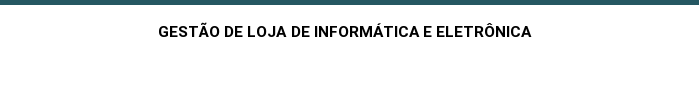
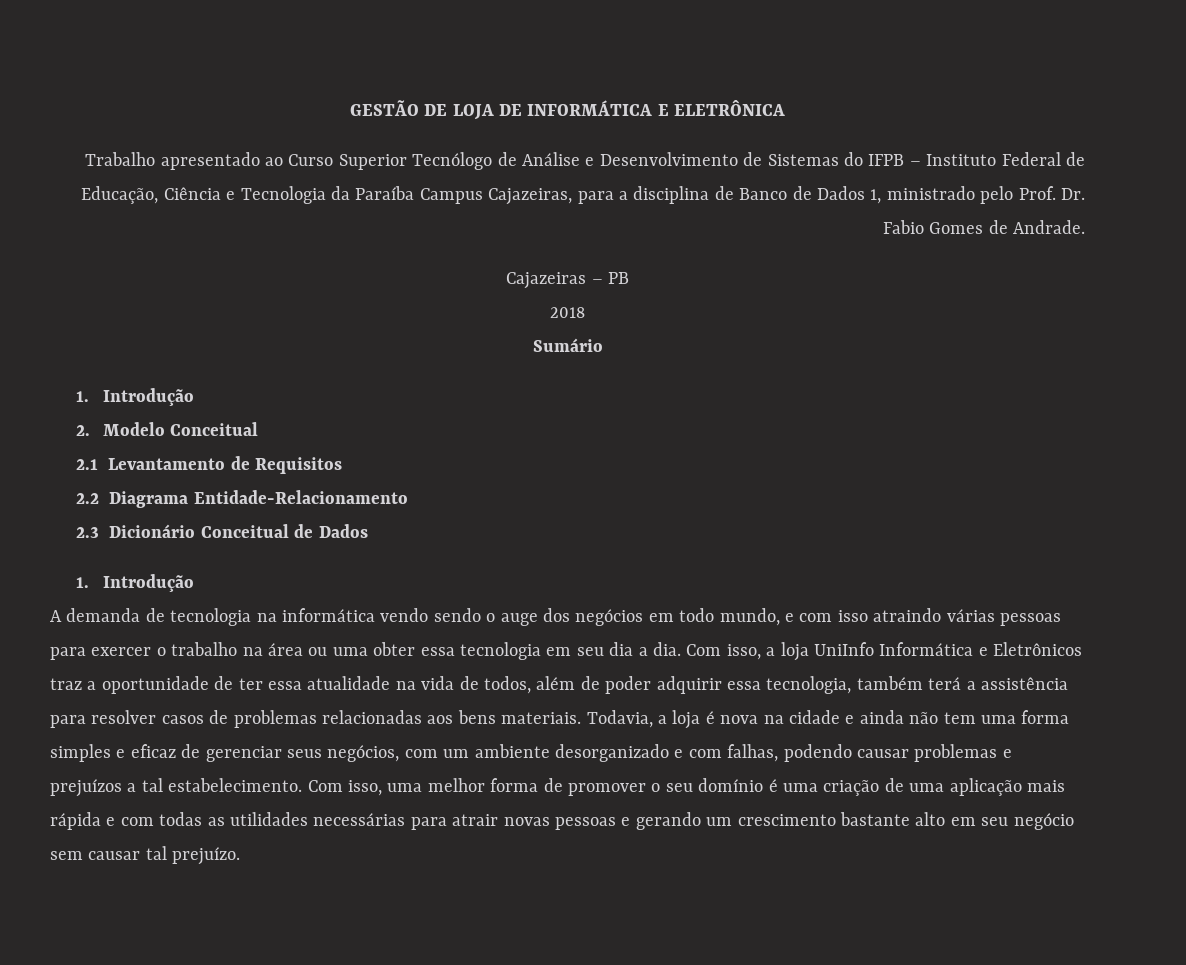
+ Trabalho apresentado ao Curso Superior Tecnólogo de Análise e Desenvolvimento de Sistemas do IFPB – Instituto Federal de Educação, Ciência e Tecnologia da Paraíba Campus Cajazeiras, para a disciplina de Banco de Dados 1, ministrado pelo Prof. Dr. Fabio Gomes de Andrade.
+ Cajazeiras – PB
+ 2018
+ Sumário
+ 1. Introdução
+ 2. Modelo Conceitual
+ 2.1 Levantamento de Requisitos
+ 2.2 Diagrama Entidade-Relacionamento
+ 2.3 Dicionário Conceitual de Dados
+ 1. Introdução
+ A demanda de tecnologia na informática vendo sendo o auge dos negócios em todo mundo, e com isso atraindo várias pessoas para exercer o trabalho na área ou uma obter essa tecnologia em seu dia a dia. Com isso, a loja UniInfo Informática e Eletrônicos traz a oportunidade de ter essa atualidade na vida de todos, além de poder adquirir essa tecnologia, também terá a assistência para resolver casos de problemas relacionadas aos bens materiais. Todavia, a loja é nova na cidade e ainda não tem uma forma simples e eficaz de gerenciar seus negócios, com um ambiente desorganizado e com falhas, podendo causar problemas e prejuízos a tal estabelecimento. Com isso, uma melhor forma de promover o seu domínio é uma criação de uma aplicação mais rápida e com todas as utilidades necessárias para atrair novas pessoas e gerando um crescimento bastante alto em seu negócio sem causar tal prejuízo.

